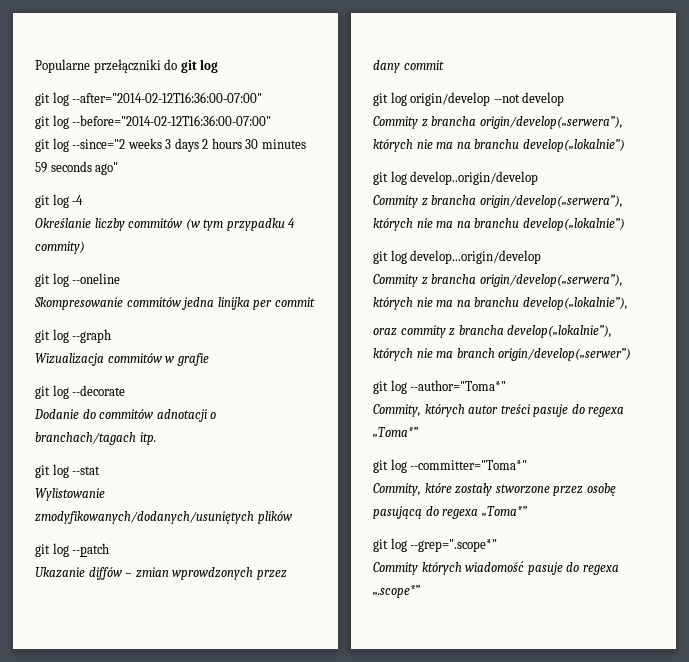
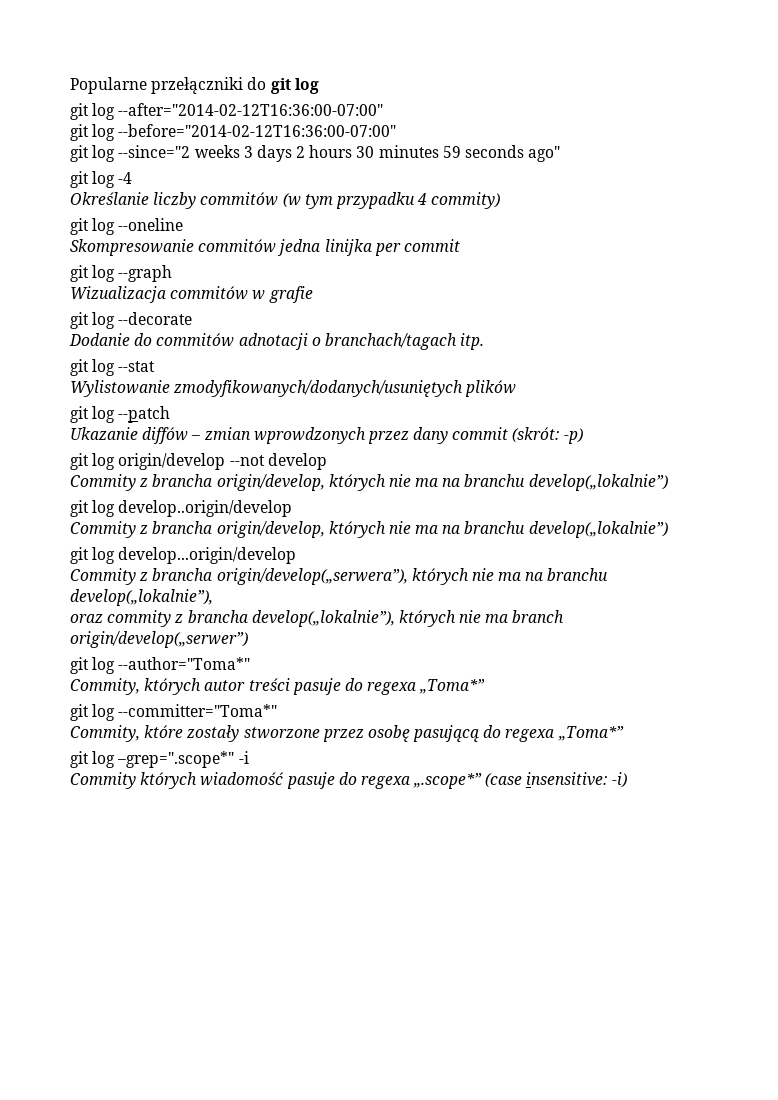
- Ukazanie diffów – zmian wprowdzonych przez dany commit
+ Ukazanie diffów – zmian wprowdzonych przez dany commit (skrót: -p)
  git log origin/develop --not develop
- Commity z brancha origin/develop(„serwera”), których nie ma na branchu develop(„lokalnie”)
+ Commity z brancha origin/develop, których nie ma na branchu develop(„lokalnie”)
  git log develop..origin/develop
- Commity z brancha origin/develop(„serwera”), których nie ma na branchu develop(„lokalnie”)
+ Commity z brancha origin/develop, których nie ma na branchu develop(„lokalnie”)
- git log --grep=".scope*"
+ git log –grep=".scope*" -i
- Commity których wiadomość pasuje do regexa „.scope*”
+ Commity których wiadomość pasuje do regexa „.scope*” (case insensitive: -i)

